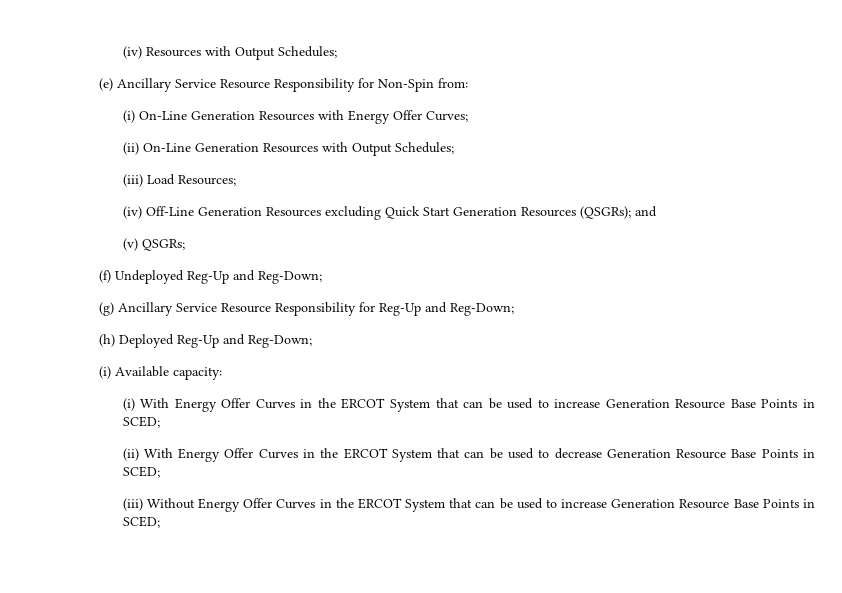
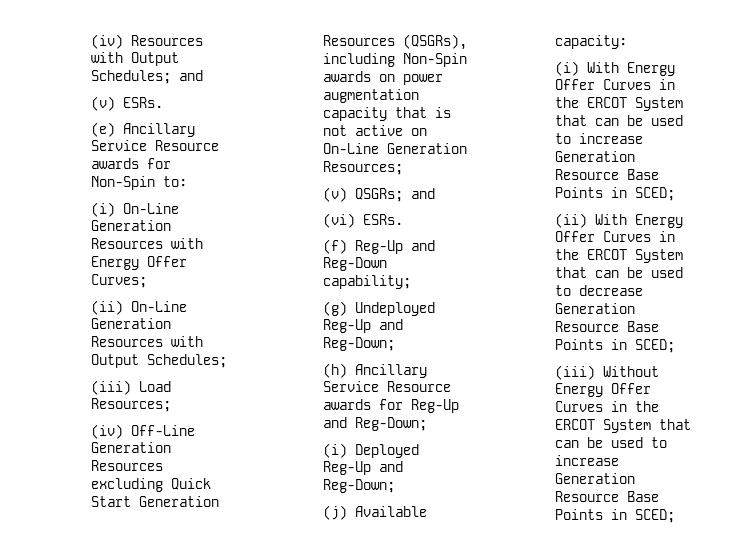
- (iv) Resources with Output Schedules;
+ (iv) Resources with Output Schedules; and
+ (v) ESRs.
- (e) Ancillary Service Resource Responsibility for Non-Spin from:
+ (e) Ancillary Service Resource awards for Non-Spin to:
- (iv) Off-Line Generation Resources excluding Quick Start Generation Resources (QSGRs); and
- (v) QSGRs;
- (f) Undeployed Reg-Up and Reg-Down;
+ (iv) Off-Line Generation Resources excluding Quick Start Generation Resources (QSGRs), including Non-Spin awards on power augmentation capacity that is not active on On-Line Generation Resources;
+ (v) QSGRs; and
+ (vi) ESRs.
+ (f) Reg-Up and Reg-Down capability;
+ (g) Undeployed Reg-Up and Reg-Down;
- (g) Ancillary Service Resource Responsibility for Reg-Up and Reg-Down;
+ (h) Ancillary Service Resource awards for Reg-Up and Reg-Down;
- (h) Deployed Reg-Up and Reg-Down;
+ (i) Deployed Reg-Up and Reg-Down;
- (i) Available capacity:
+ (j) Available capacity:

